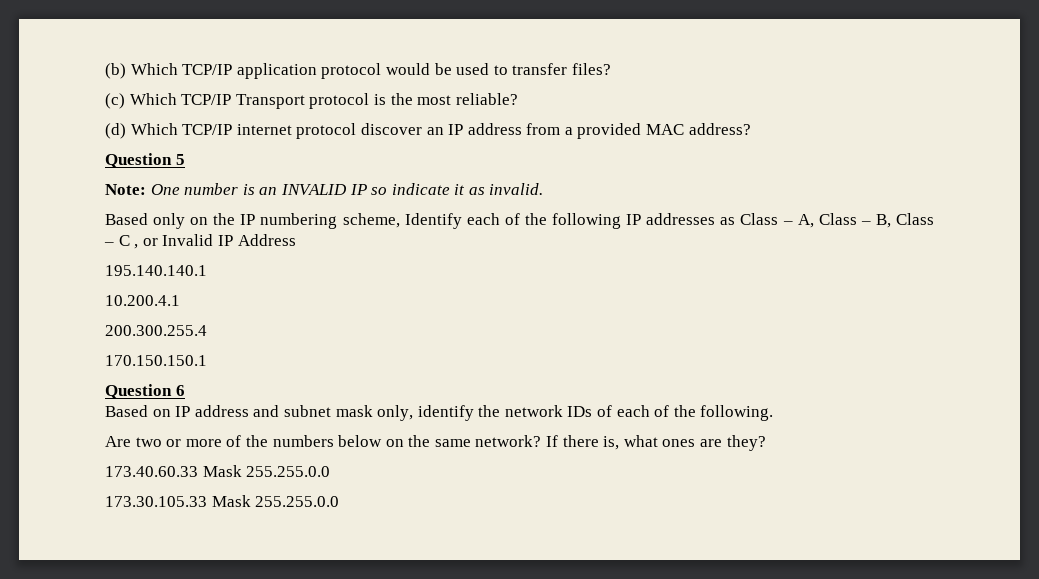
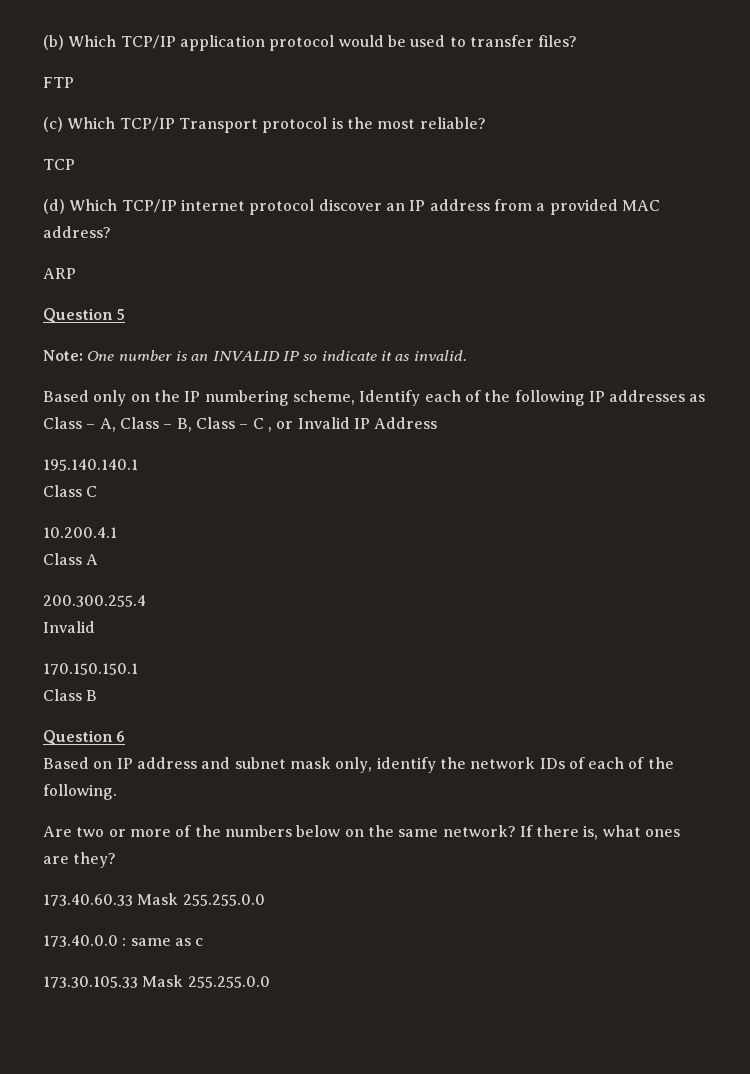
+ FTP
+ TCP
+ ARP
+ Class C
+ Class A
  200.300.255.4
+ Invalid
+ Class B
+ 173.40.0.0 : same as c

